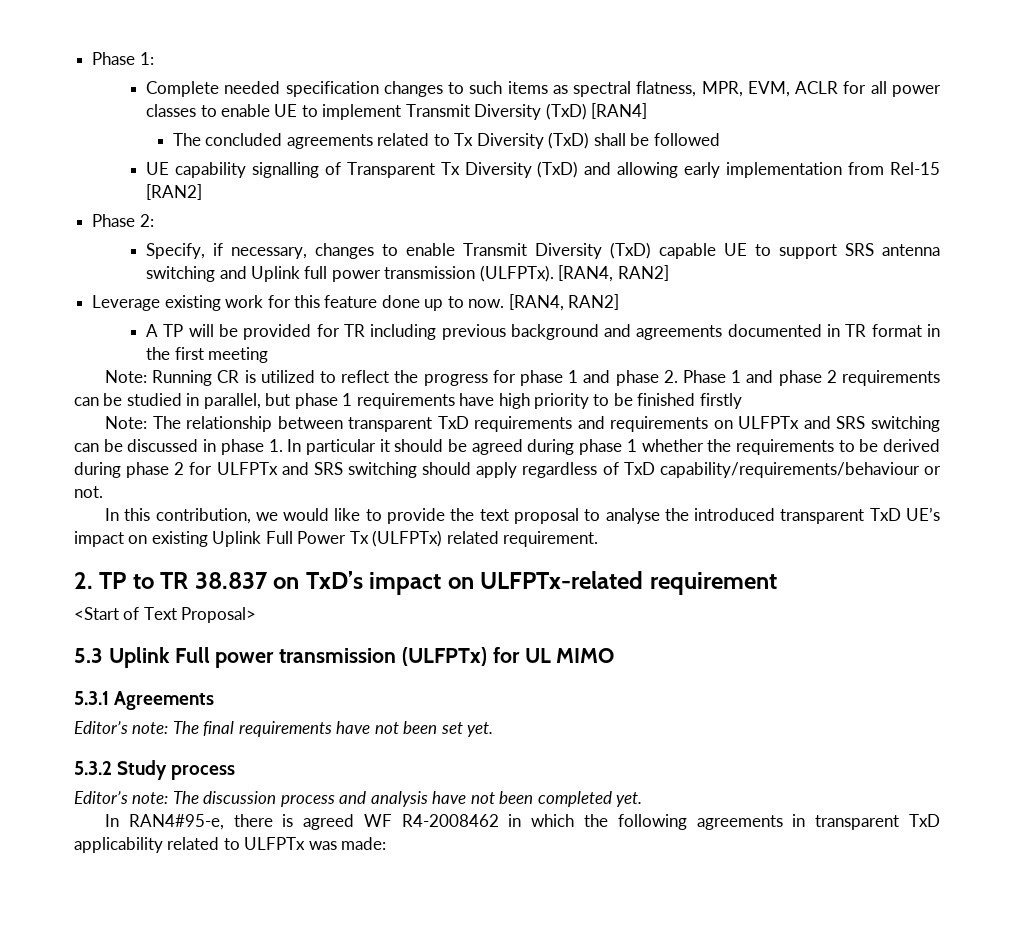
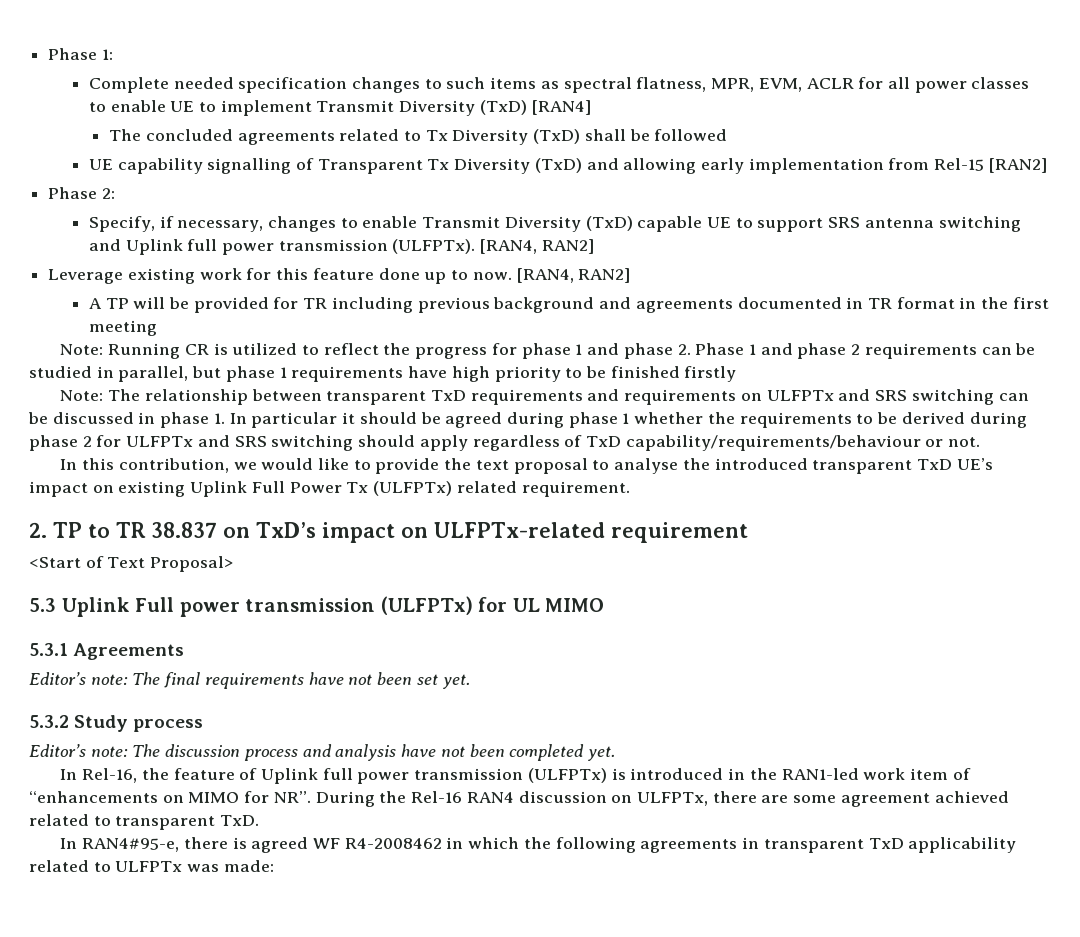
+ In Rel-16, the feature of Uplink full power transmission (ULFPTx) is introduced in the RAN1-led work item of “enhancements on MIMO for NR”. During the Rel-16 RAN4 discussion on ULFPTx, there are some agreement achieved related to transparent TxD.

